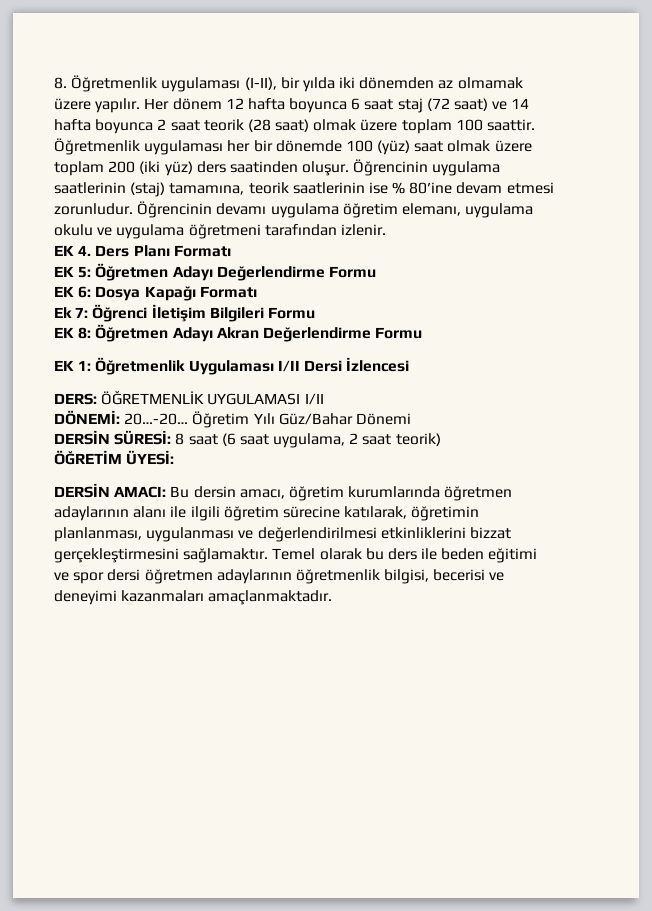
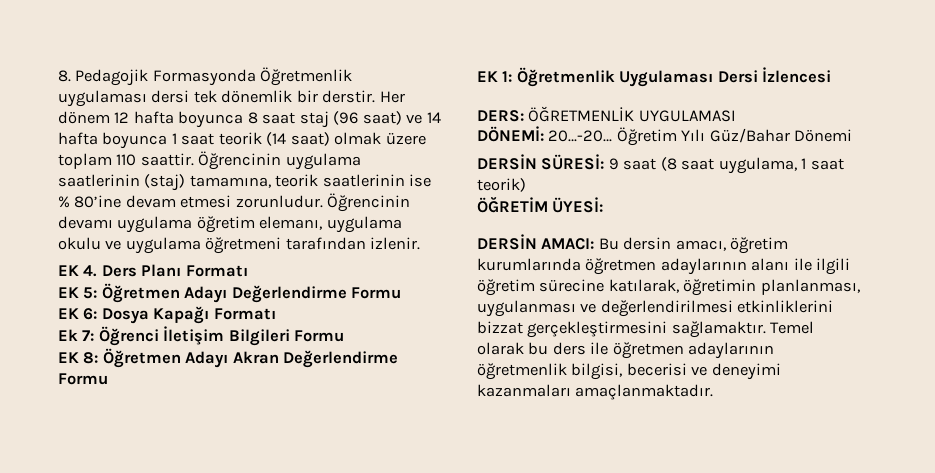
- 8. Öğretmenlik uygulaması (I-II), bir yılda iki dönemden az olmamak üzere yapılır.
+ 8. Pedagojik Formasyonda Öğretmenlik uygulaması dersi tek dönemlik bir derstir.
- Her dönem 12 hafta boyunca 6 saat staj (72 saat) ve 14 hafta boyunca 2 saat teorik (28 saat) olmak üzere toplam 100 saattir. Öğretmenlik uygulaması her bir dönemde 100 (yüz) saat olmak üzere toplam 200 (iki yüz) ders saatinden oluşur.
+ Her dönem 12 hafta boyunca 8 saat staj (96 saat) ve 14 hafta boyunca 1 saat teorik (14 saat) olmak üzere toplam 110 saattir.
- EK 1: Öğretmenlik Uygulaması I/II Dersi İzlencesi
+ EK 1: Öğretmenlik Uygulaması Dersi İzlencesi
- DERS: ÖĞRETMENLİK UYGULAMASI I/II
+ DERS: ÖĞRETMENLİK UYGULAMASI
- DERSİN SÜRESİ: 8 saat (6 saat uygulama, 2 saat teorik)
+ DERSİN SÜRESİ: 9 saat (8 saat uygulama, 1 saat teorik)
- Temel olarak bu ders ile beden eğitimi ve spor dersi öğretmen adaylarının öğretmenlik bilgisi, becerisi ve deneyimi kazanmaları amaçlanmaktadır.
+ Temel olarak bu ders ile öğretmen adaylarının öğretmenlik bilgisi, becerisi ve deneyimi kazanmaları amaçlanmaktadır.

